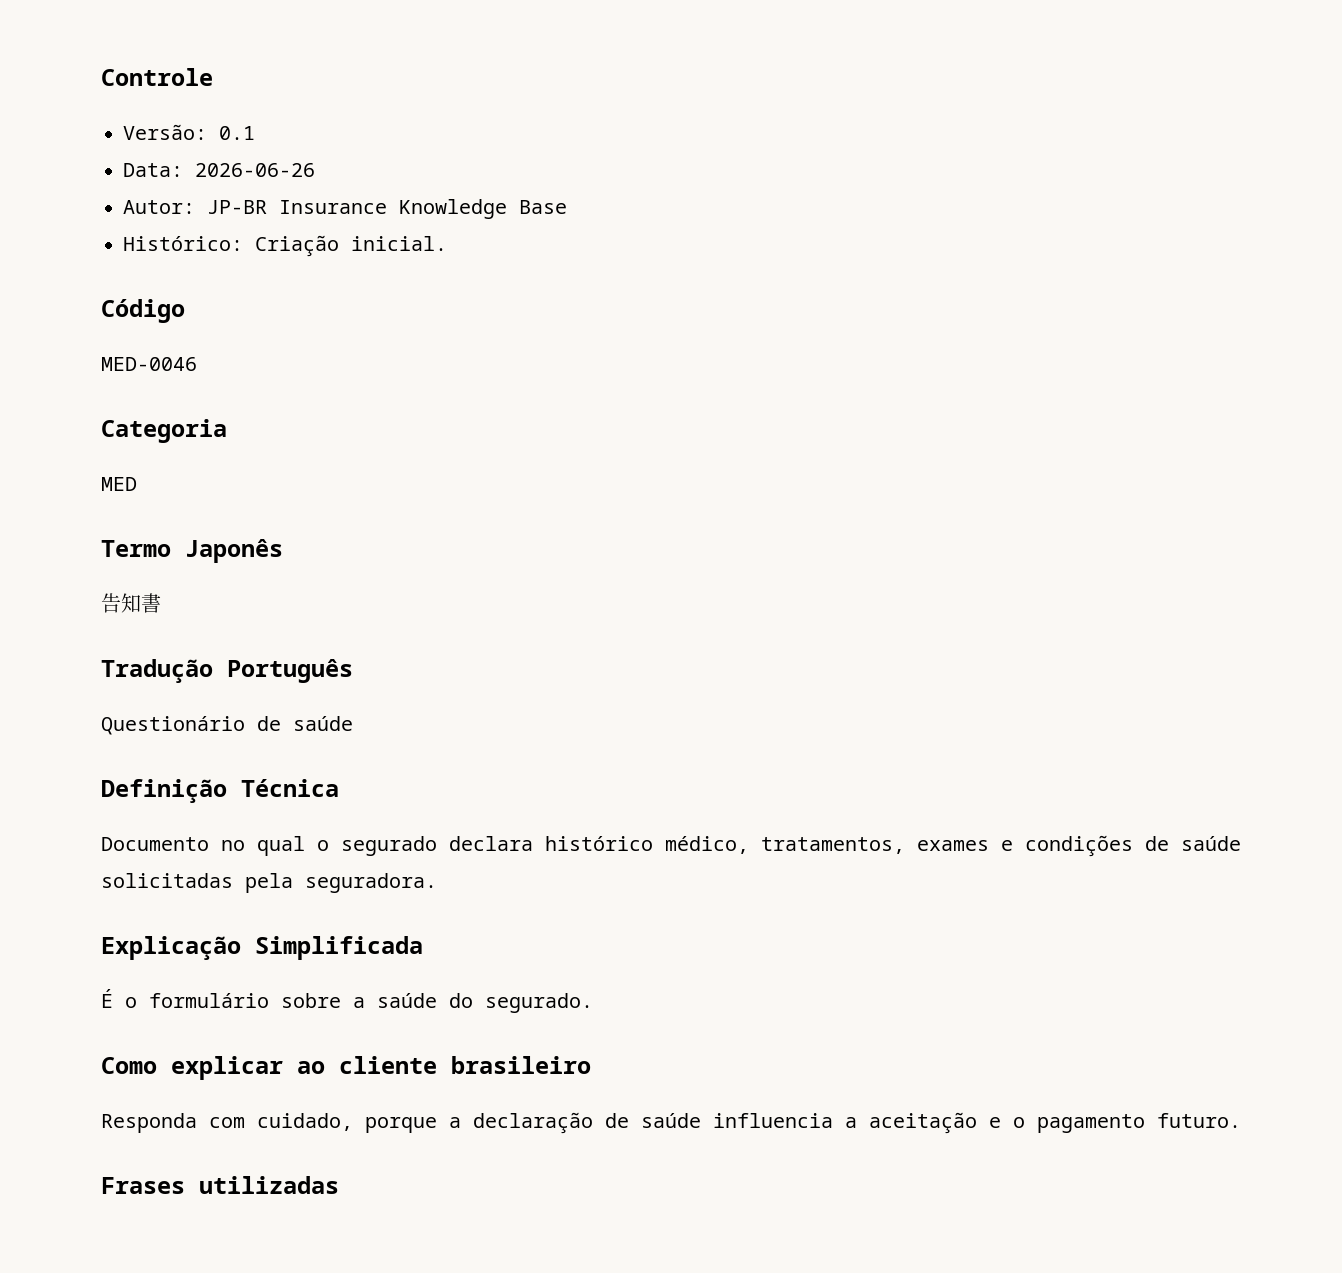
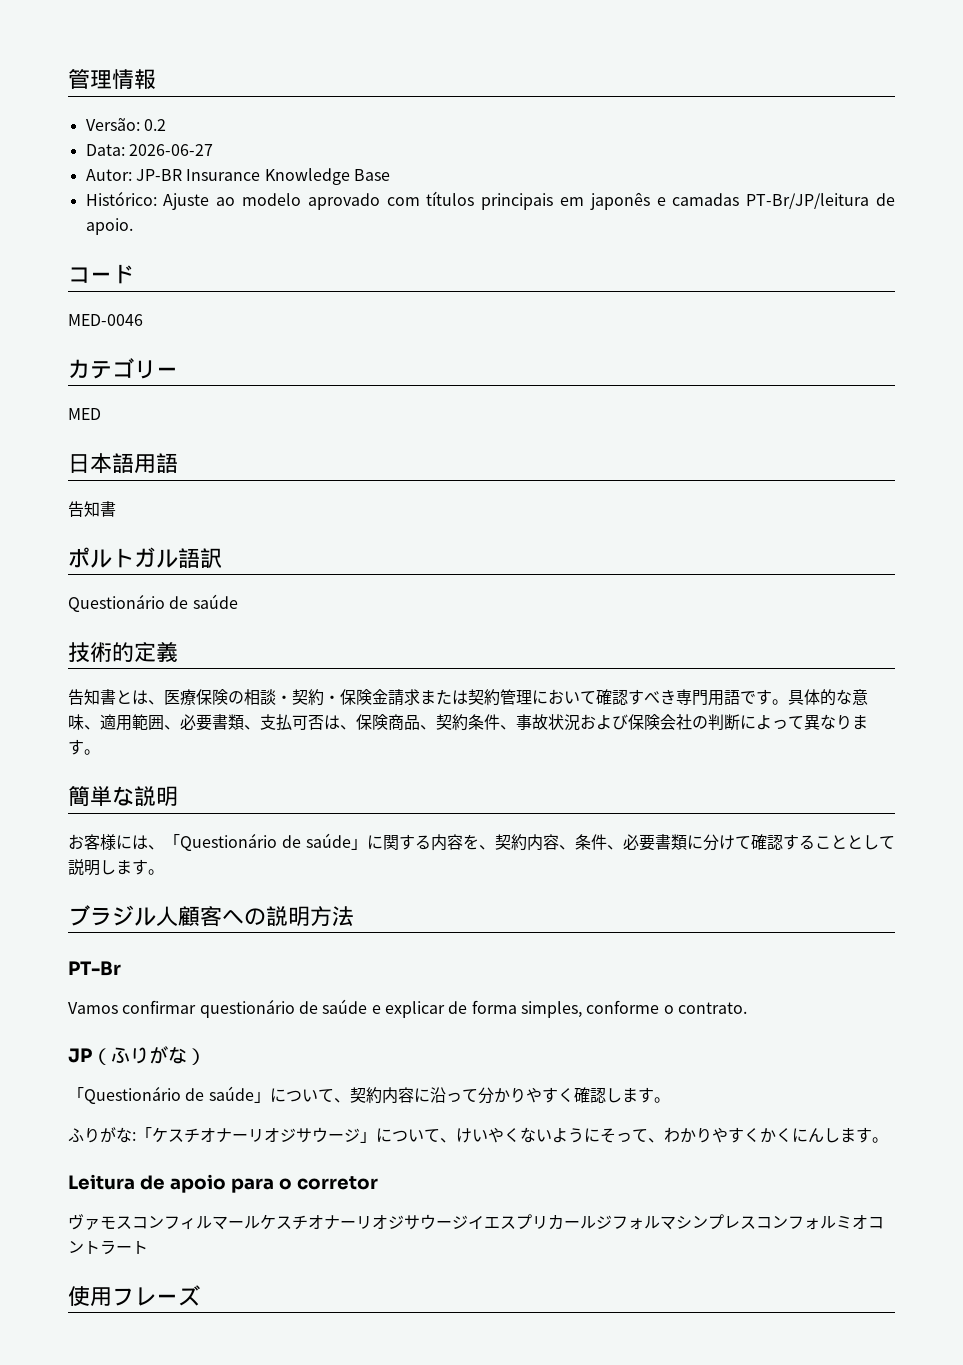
- Controle
+ 管理情報
- Versão: 0.1
+ Versão: 0.2
- Data: 2026-06-26
+ Data: 2026-06-27
- Histórico: Criação inicial.
- Código
+ Histórico: Ajuste ao modelo aprovado com títulos principais em japonês e camadas PT-Br/JP/leitura de apoio.
+ コード
- Categoria
+ カテゴリー
- Termo Japonês
+ 日本語用語
- Tradução Português
+ ポルトガル語訳
- Definição Técnica
- Documento no qual o segurado declara histórico médico, tratamentos, exames e condições de saúde solicitadas pela seguradora.
- Explicação Simplificada
- É o formulário sobre a saúde do segurado.
- Como explicar ao cliente brasileiro
- Responda com cuidado, porque a declaração de saúde influencia a aceitação e o pagamento futuro.
- Frases utilizadas
+ 技術的定義
+ 告知書とは、医療保険の相談・契約・保険金請求または契約管理において確認すべき専門用語です。具体的な意味、適用範囲、必要書類、支払可否は、保険商品、契約条件、事故状況および保険会社の判断によって異なります。
+ 簡単な説明
+ お客様には、「Questionário de saúde」に関する内容を、契約内容、条件、必要書類に分けて確認することとして説明します。
+ ブラジル人顧客への説明方法
+ PT-Br
+ Vamos confirmar questionário de saúde e explicar de forma simples, conforme o contrato.
+ JP（ふりがな）
+ 「Questionário de saúde」について、契約内容に沿って分かりやすく確認します。
+ ふりがな:「ケスチオナーリオジサウージ」について、けいやくないようにそって、わかりやすくかくにんします。
+ Leitura de apoio para o corretor
+ ヴァモスコンフィルマールケスチオナーリオジサウージイエスプリカールジフォルマシンプレスコンフォルミオコントラート
+ 使用フレーズ

